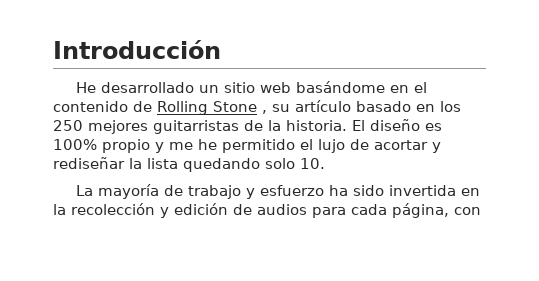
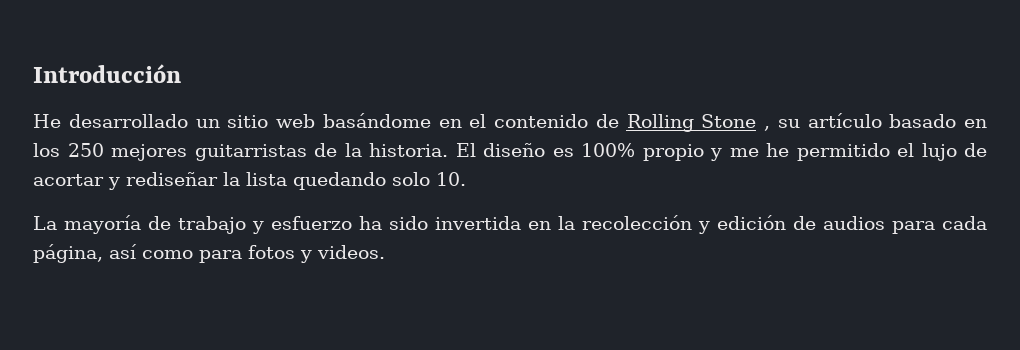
- La mayoría de trabajo y esfuerzo ha sido invertida en la recolección y edición de audios para cada página, con
+ La mayoría de trabajo y esfuerzo ha sido invertida en la recolección y edición de audios para cada página, así como para fotos y videos.

